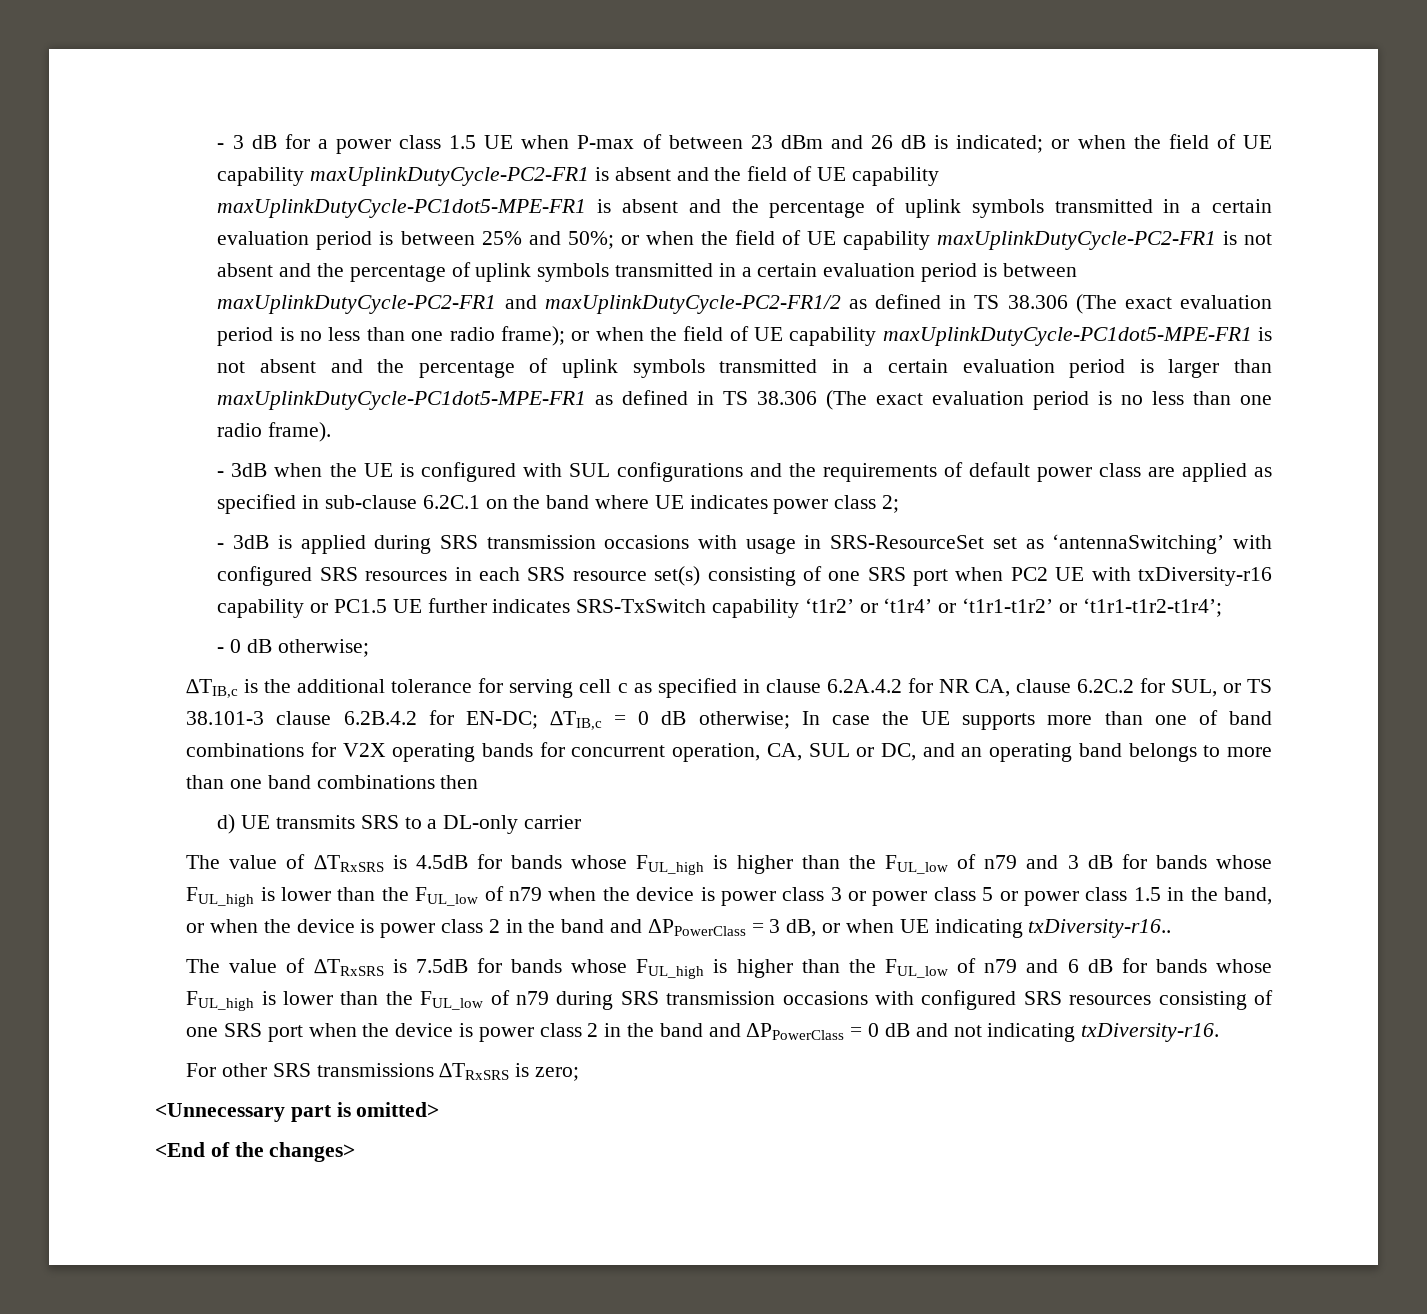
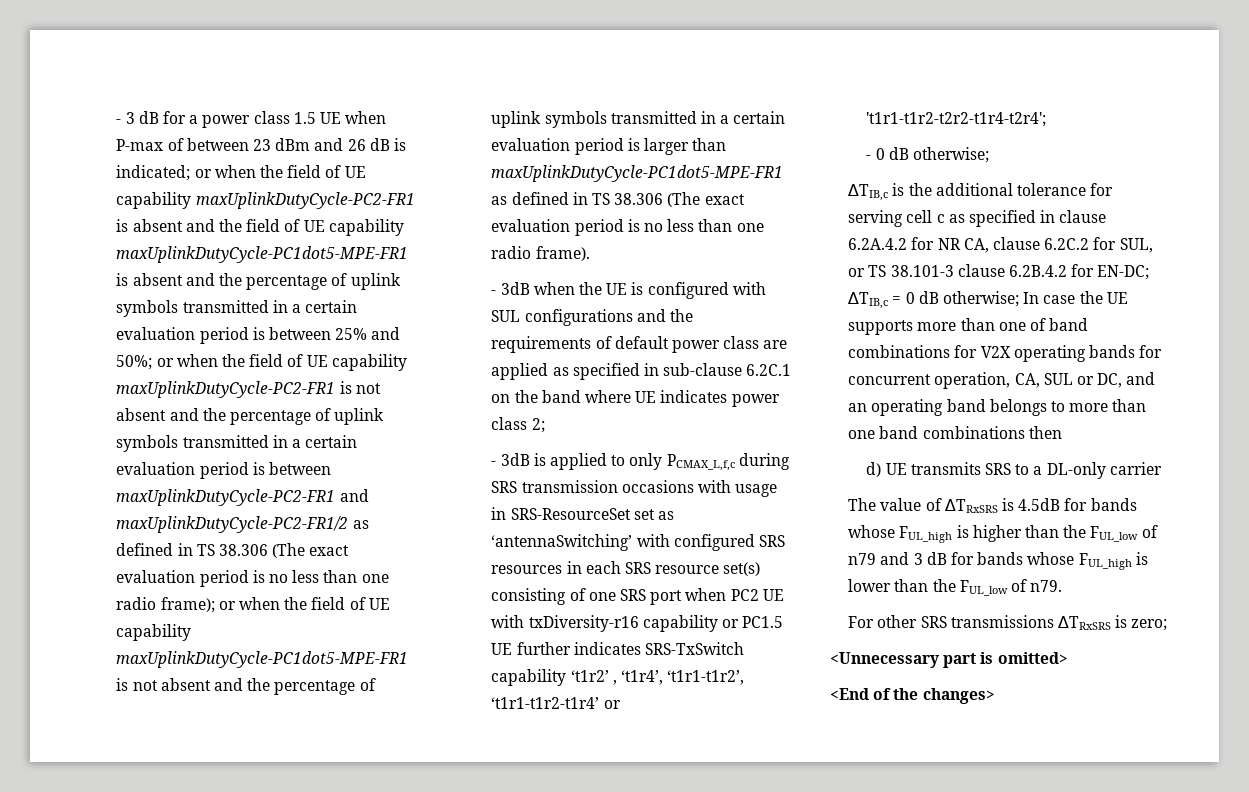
- - 3dB is applied during SRS transmission occasions with usage in SRS-ResourceSet set as ‘antennaSwitching’ with configured SRS resources in each SRS resource set(s) consisting of one SRS port when PC2 UE with txDiversity-r16 capability or PC1.5 UE further indicates SRS-TxSwitch capability ‘t1r2’ or ‘t1r4’ or ‘t1r1-t1r2’ or ‘t1r1-t1r2-t1r4’;
+ - 3dB is applied to only PCMAX_L,f,c during SRS transmission occasions with usage in SRS-ResourceSet set as ‘antennaSwitching’ with configured SRS resources in each SRS resource set(s) consisting of one SRS port when PC2 UE with txDiversity-r16 capability or PC1.5 UE further indicates SRS-TxSwitch capability ‘t1r2’ , ‘t1r4’, ‘t1r1-t1r2’, ‘t1r1-t1r2-t1r4’ or 't1r1-t1r2-t2r2-t1r4-t2r4';
- The value of ∆TRxSRS is 4.5dB for bands whose FUL_high is higher than the FUL_low of n79 and 3 dB for bands whose FUL_high is lower than the FUL_low of n79 when the device is power class 3 or power class 5 or power class 1.5 in the band, or when the device is power class 2 in the band and ΔPPowerClass = 3 dB, or when UE indicating txDiversity-r16..
- The value of ∆TRxSRS is 7.5dB for bands whose FUL_high is higher than the FUL_low of n79 and 6 dB for bands whose FUL_high is lower than the FUL_low of n79 during SRS transmission occasions with configured SRS resources consisting of one SRS port when the device is power class 2 in the band and ΔPPowerClass = 0 dB and not indicating txDiversity-r16.
+ The value of ∆TRxSRS is 4.5dB for bands whose FUL_high is higher than the FUL_low of n79 and 3 dB for bands whose FUL_high is lower than the FUL_low of n79.

